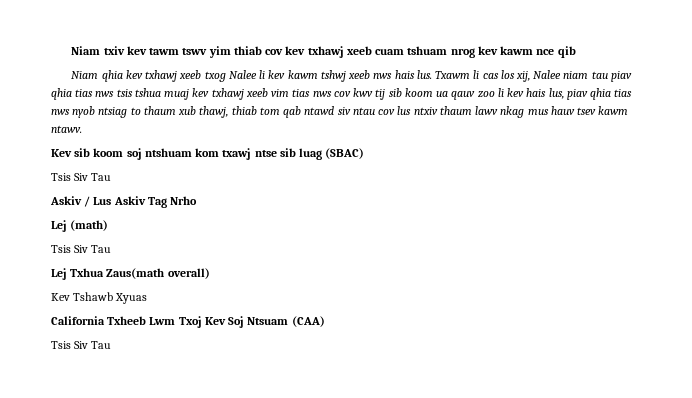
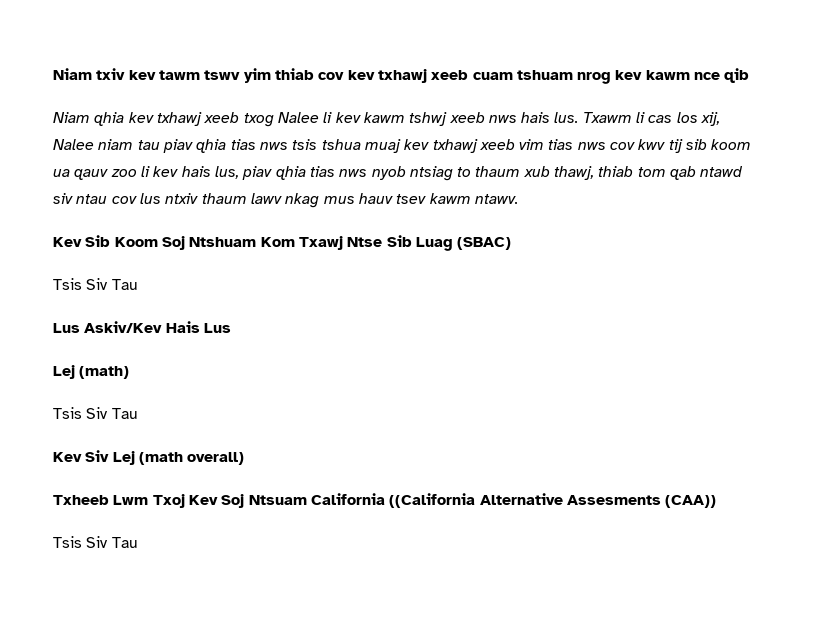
- Kev sib koom soj ntshuam kom txawj ntse sib luag (SBAC)
+ Kev Sib Koom Soj Ntshuam Kom Txawj Ntse Sib Luag (SBAC)
  Tsis Siv Tau
- Askiv / Lus Askiv Tag Nrho
+ Lus Askiv/Kev Hais Lus
- Lej Txhua Zaus(math overall)
- Kev Tshawb Xyuas
- California Txheeb Lwm Txoj Kev Soj Ntsuam (CAA)
+ Kev Siv Lej (math overall)
+ Txheeb Lwm Txoj Kev Soj Ntsuam California ((California Alternative Assesments (CAA))

